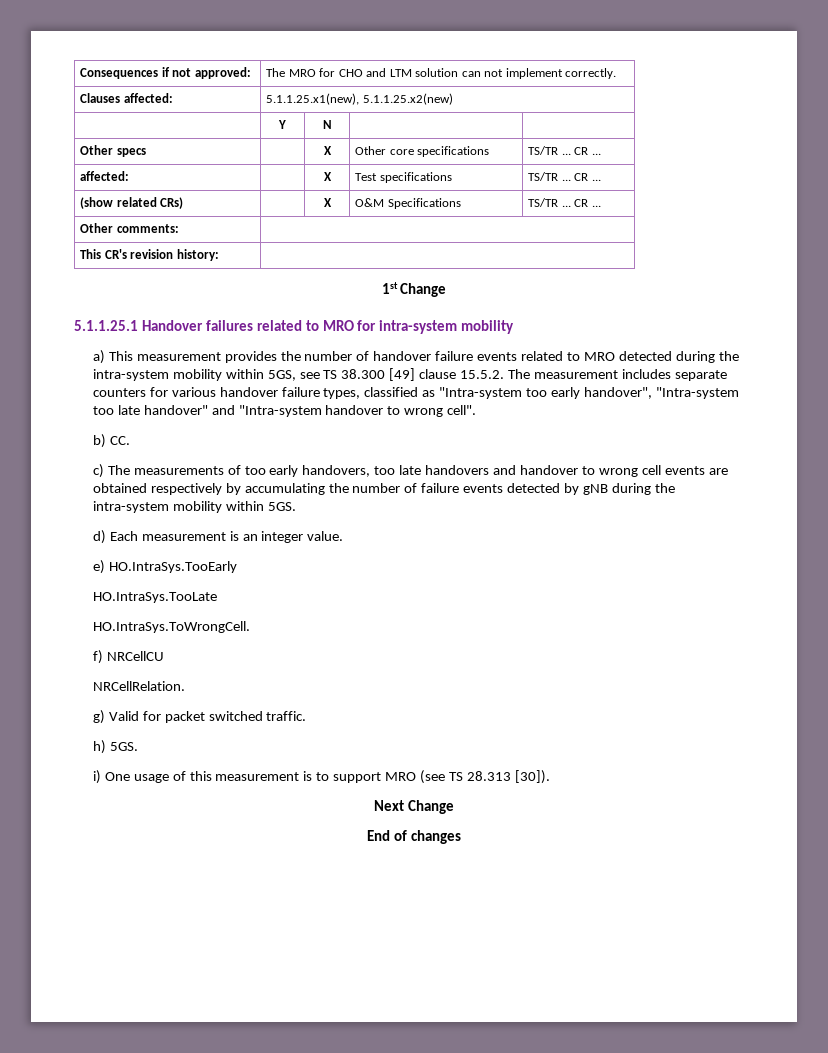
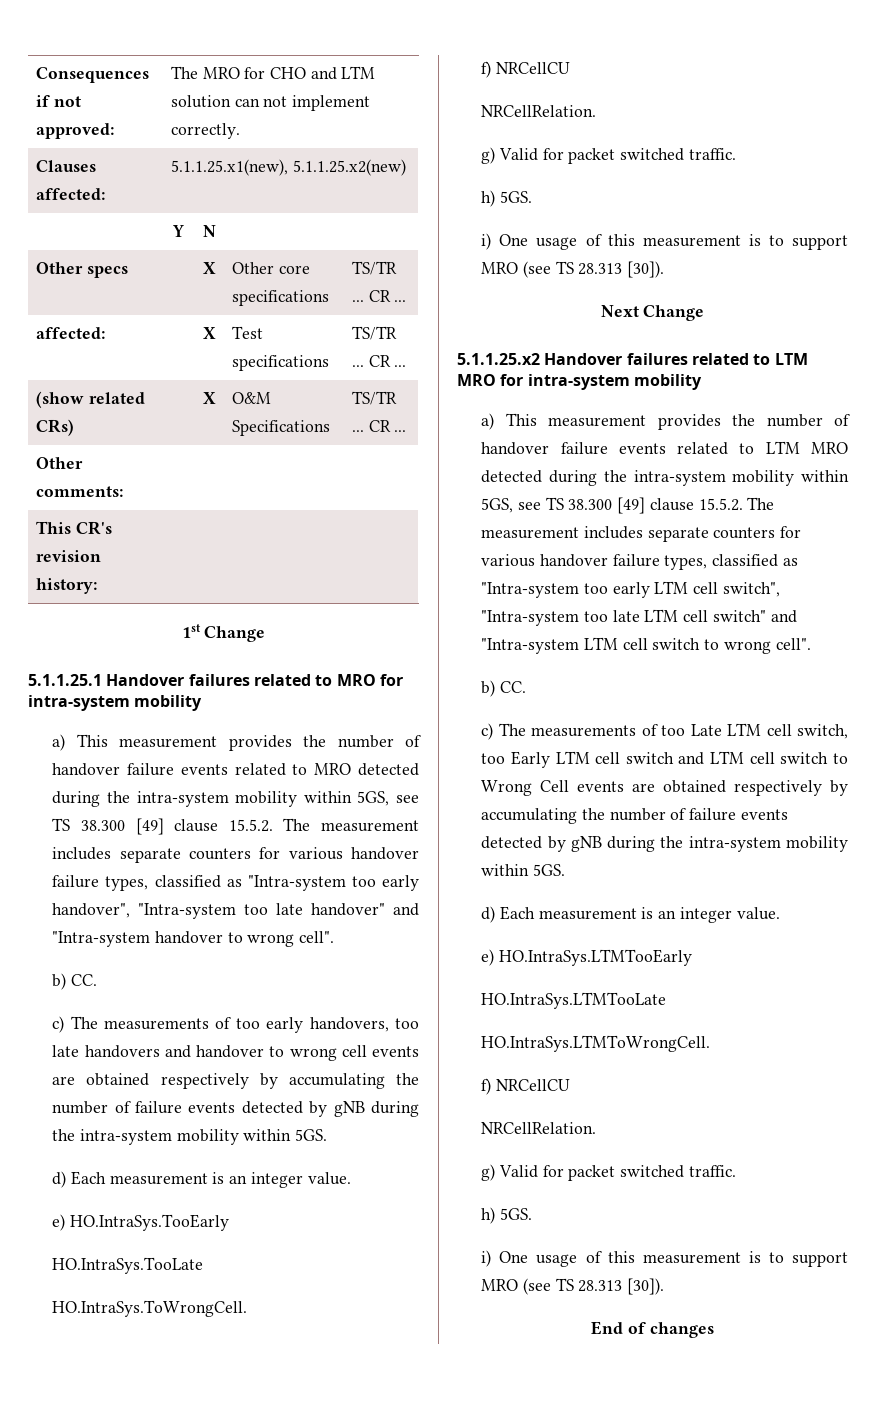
+ 5.1.1.25.x2 Handover failures related to LTM MRO for intra-system mobility
+ a) This measurement provides the number of handover failure events related to LTM MRO detected during the intra-system mobility within 5GS, see TS 38.300 [49] clause 15.5.2. The measurement includes separate counters for various handover failure types, classified as "Intra-system too early LTM cell switch", "Intra-system too late LTM cell switch" and "Intra-system LTM cell switch to wrong cell".
+ b) CC.
+ c) The measurements of too Late LTM cell switch, too Early LTM cell switch and LTM cell switch to Wrong Cell events are obtained respectively by accumulating the number of failure events detected by gNB during the intra-system mobility within 5GS.
+ d) Each measurement is an integer value.
+ e) HO.IntraSys.LTMTooEarly
+ HO.IntraSys.LTMTooLate
+ HO.IntraSys.LTMToWrongCell.
+ f) NRCellCU
+ NRCellRelation.
+ g) Valid for packet switched traffic.
+ h) 5GS.
+ i) One usage of this measurement is to support MRO (see TS 28.313 [30]).

